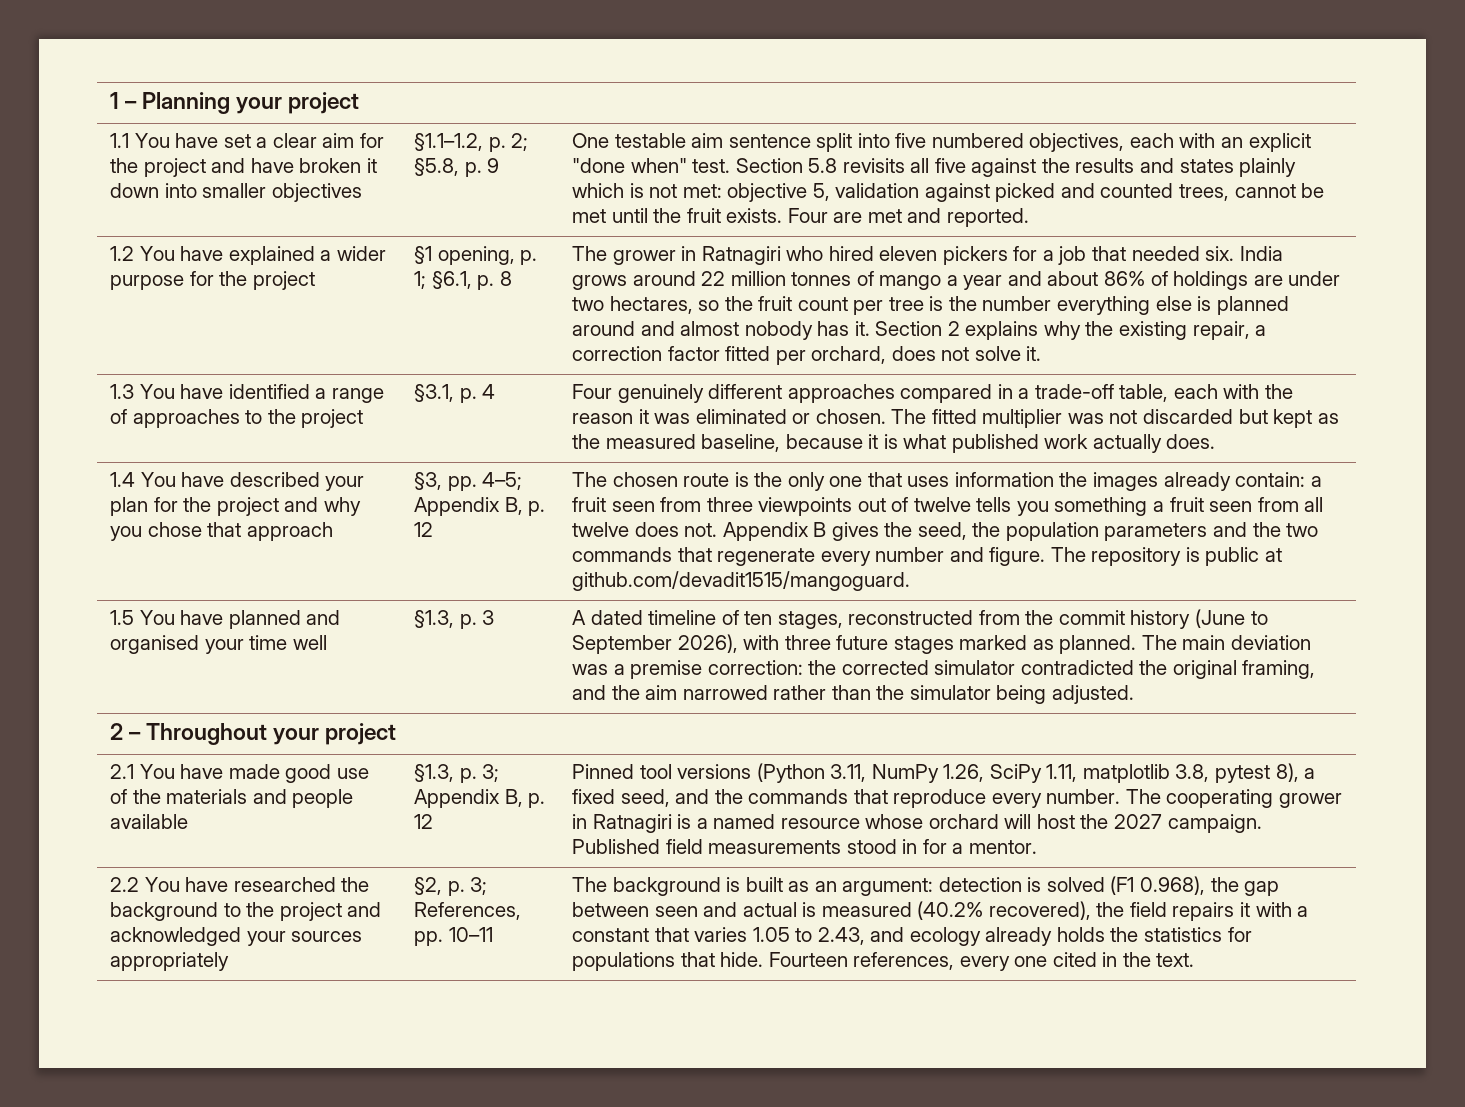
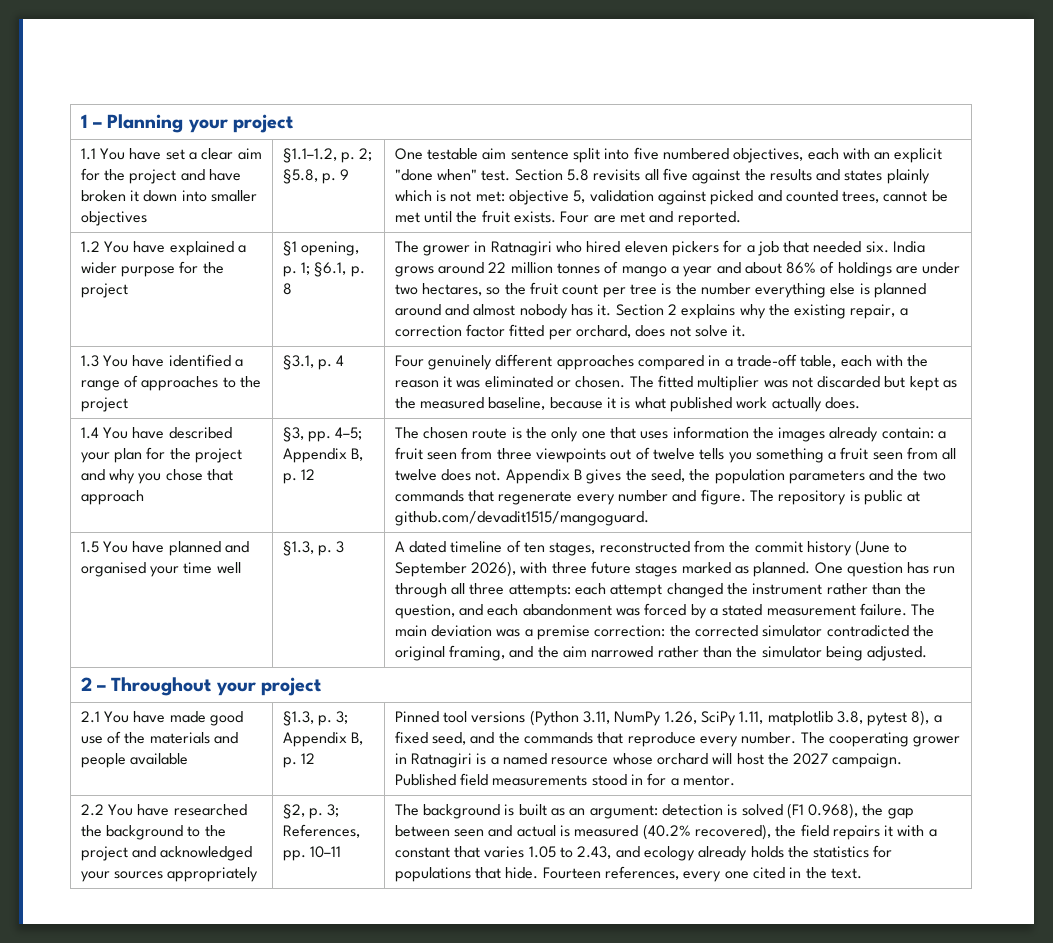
+ One question has run through all three attempts: each attempt changed the instrument rather than the question, and each abandonment was forced by a stated measurement failure.

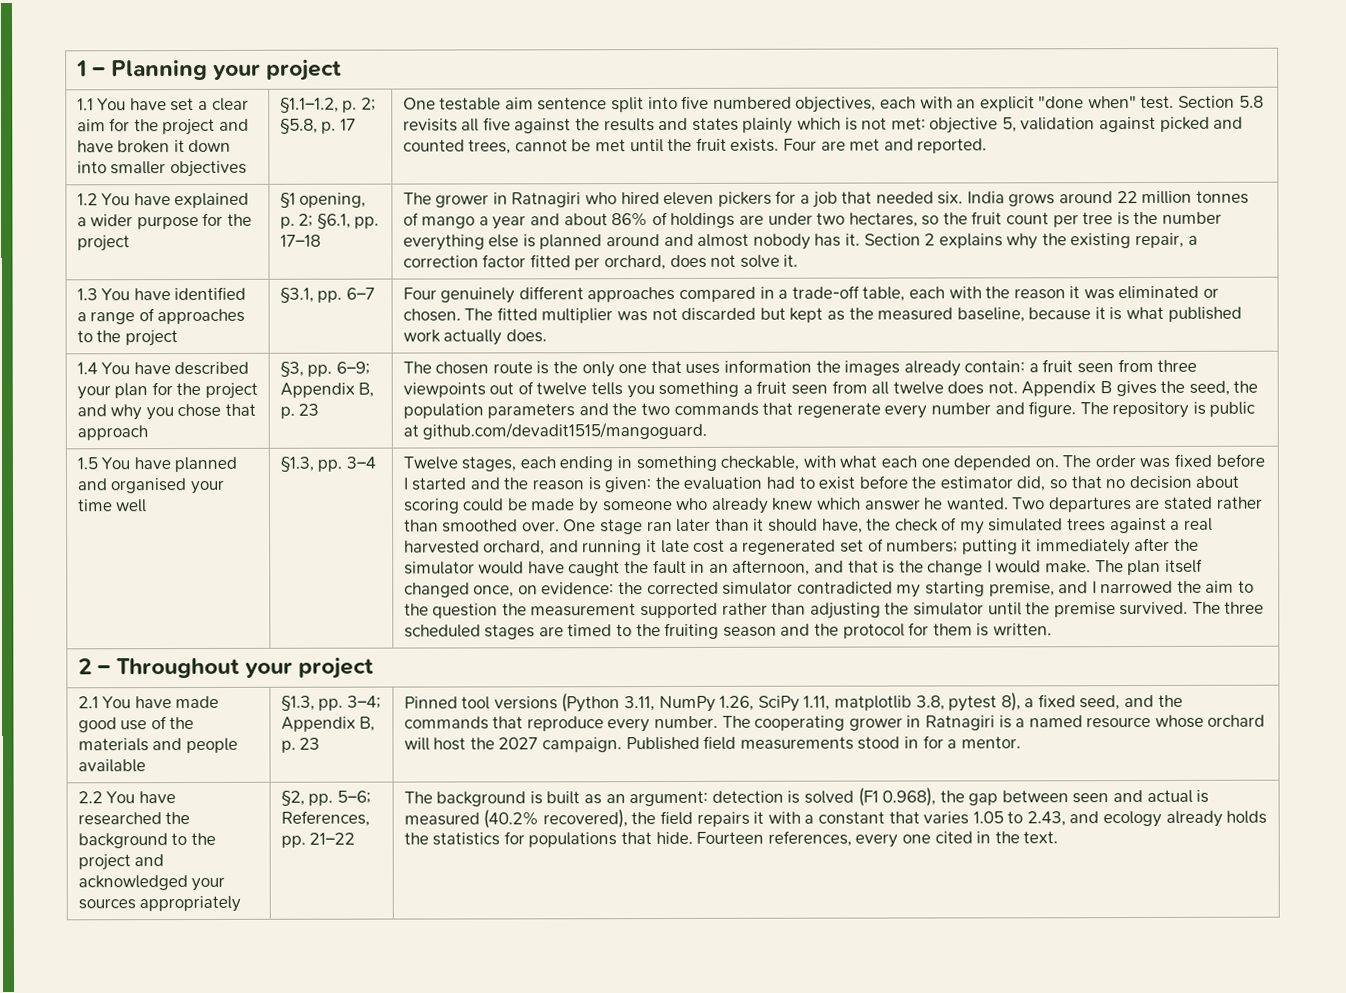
- §1.1–1.2, p. 2; §5.8, p. 9
+ §1.1–1.2, p. 2; §5.8, p. 17
- §1 opening, p. 1; §6.1, p. 8
+ §1 opening, p. 2; §6.1, pp. 17–18
- §3.1, p. 4
+ §3.1, pp. 6–7
- §3, pp. 4–5; Appendix B, p. 12
+ §3, pp. 6–9; Appendix B, p. 23
- §1.3, p. 3 | A dated timeline of ten stages, reconstructed from the commit history (June to September 2026), with three future stages marked as planned. One question has run through all three attempts: each attempt changed the instrument rather than the question, and each abandonment was forced by a stated measurement failure. The main deviation was a premise correction: the corrected simulator contradicted the original framing, and the aim narrowed rather than the simulator being adjusted.
+ §1.3, pp. 3–4 | Twelve stages, each ending in something checkable, with what each one depended on. The order was fixed before I started and the reason is given: the evaluation had to exist before the estimator did, so that no decision about scoring could be made by someone who already knew which answer he wanted. Two departures are stated rather than smoothed over. One stage ran later than it should have, the check of my simulated trees against a real harvested orchard, and running it late cost a regenerated set of numbers; putting it immediately after the simulator would have caught the fault in an afternoon, and that is the change I would make. The plan itself changed once, on evidence: the corrected simulator contradicted my starting premise, and I narrowed the aim to the question the measurement supported rather than adjusting the simulator until the premise survived. The three scheduled stages are timed to the fruiting season and the protocol for them is written.
- §1.3, p. 3; Appendix B, p. 12
+ §1.3, pp. 3–4; Appendix B, p. 23
- §2, p. 3; References, pp. 10–11
+ §2, pp. 5–6; References, pp. 21–22

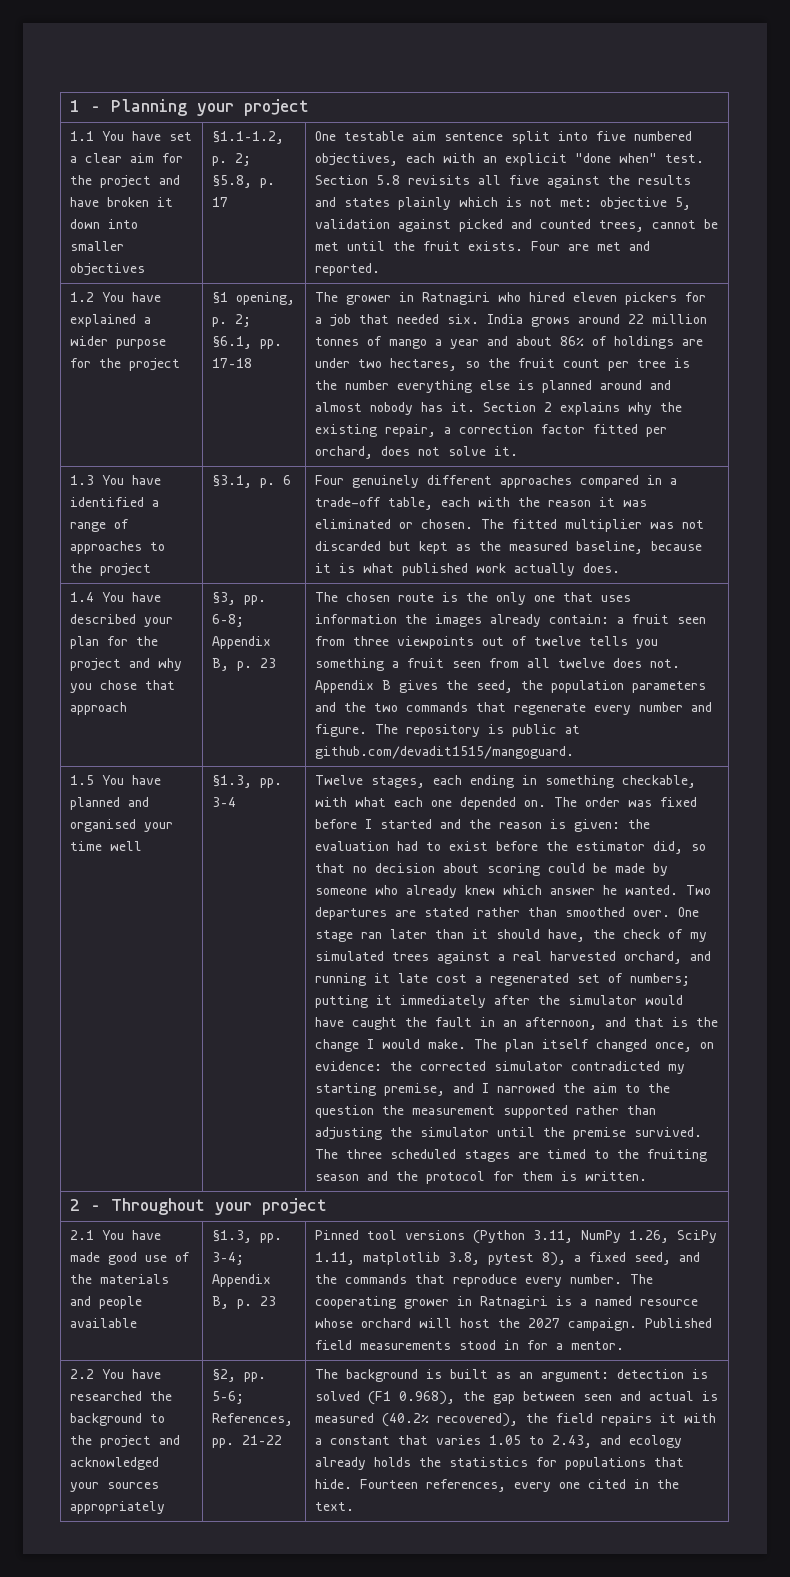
- §3.1, pp. 6–7
+ §3.1, p. 6
- §3, pp. 6–9; Appendix B, p. 23
+ §3, pp. 6–8; Appendix B, p. 23

